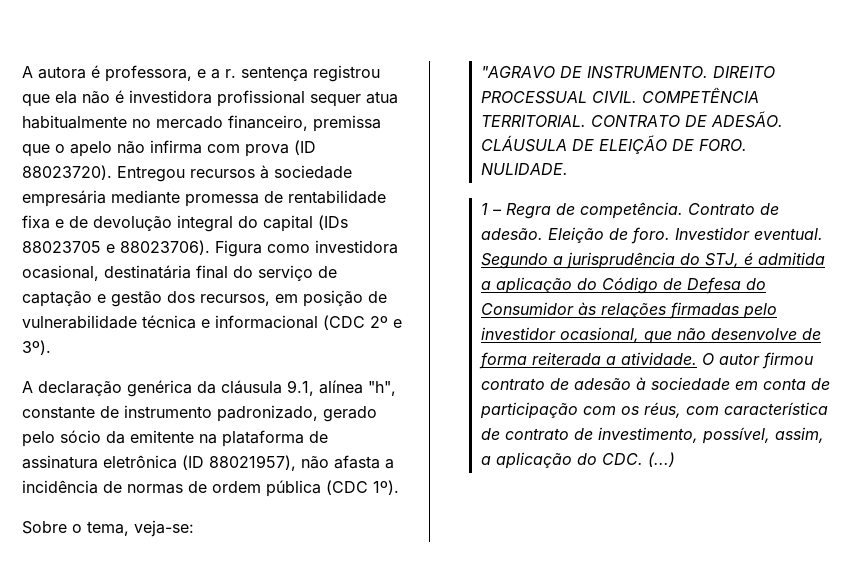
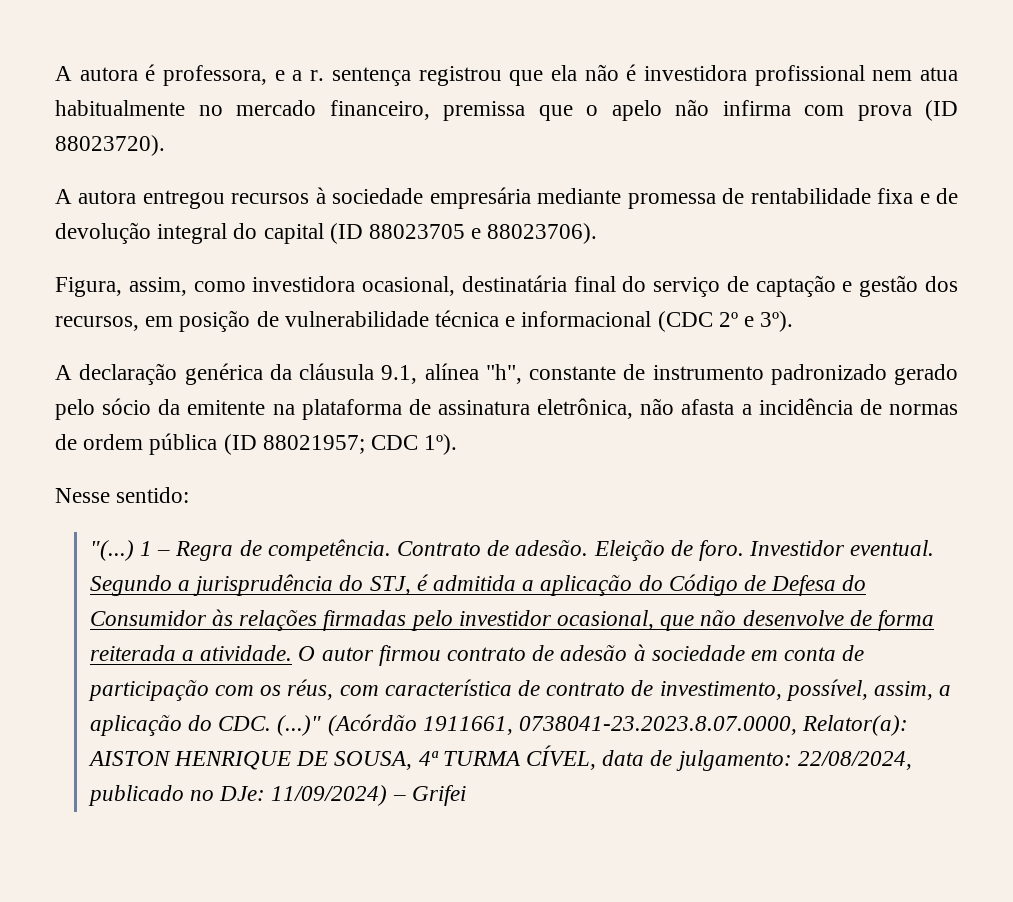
- A autora é professora, e a r. sentença registrou que ela não é investidora profissional sequer atua habitualmente no mercado financeiro, premissa que o apelo não infirma com prova (ID 88023720). Entregou recursos à sociedade empresária mediante promessa de rentabilidade fixa e de devolução integral do capital (IDs 88023705 e 88023706). Figura como investidora ocasional, destinatária final do serviço de captação e gestão dos recursos, em posição de vulnerabilidade técnica e informacional (CDC 2º e 3º).
+ A autora é professora, e a r. sentença registrou que ela não é investidora profissional nem atua habitualmente no mercado financeiro, premissa que o apelo não infirma com prova (ID 88023720).
+ A autora entregou recursos à sociedade empresária mediante promessa de rentabilidade fixa e de devolução integral do capital (ID 88023705 e 88023706).
+ Figura, assim, como investidora ocasional, destinatária final do serviço de captação e gestão dos recursos, em posição de vulnerabilidade técnica e informacional (CDC 2º e 3º).
- A declaração genérica da cláusula 9.1, alínea "h", constante de instrumento padronizado, gerado pelo sócio da emitente na plataforma de assinatura eletrônica (ID 88021957), não afasta a incidência de normas de ordem pública (CDC 1º).
- Sobre o tema, veja-se:
- "AGRAVO DE INSTRUMENTO. DIREITO PROCESSUAL CIVIL. COMPETÊNCIA TERRITORIAL. CONTRATO DE ADESÃO. CLÁUSULA DE ELEIÇÃO DE FORO. NULIDADE.
- 1 – Regra de competência.
+ A declaração genérica da cláusula 9.1, alínea "h", constante de instrumento padronizado gerado pelo sócio da emitente na plataforma de assinatura eletrônica, não afasta a incidência de normas de ordem pública (ID 88021957; CDC 1º).
+ Nesse sentido:
+ "(...) 1 – Regra de competência.
- O autor firmou contrato de adesão à sociedade em conta de participação com os réus, com característica de contrato de investimento, possível, assim, a aplicação do CDC. (...)
+ O autor firmou contrato de adesão à sociedade em conta de participação com os réus, com característica de contrato de investimento, possível, assim, a aplicação do CDC. (...)" (Acórdão 1911661, 0738041-23.2023.8.07.0000, Relator(a): AISTON HENRIQUE DE SOUSA, 4ª TURMA CÍVEL, data de julgamento: 22/08/2024, publicado no DJe: 11/09/2024) – Grifei

